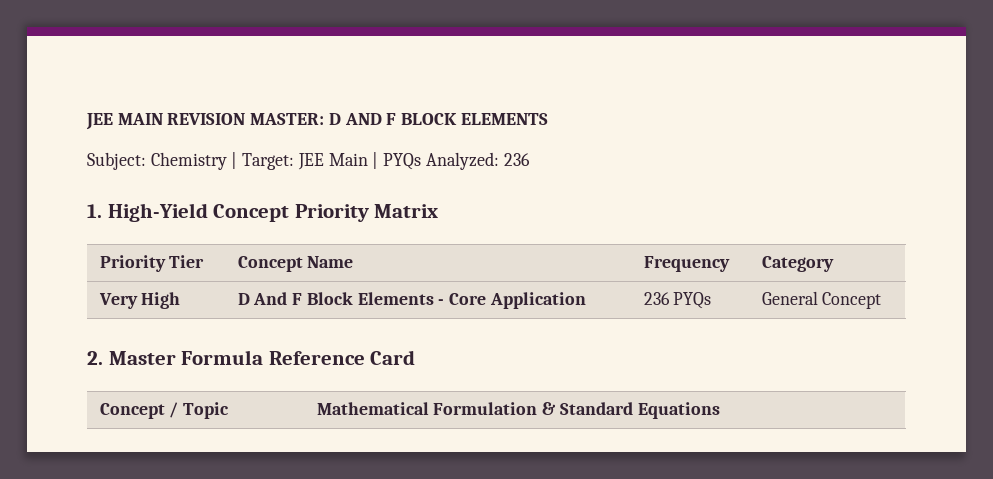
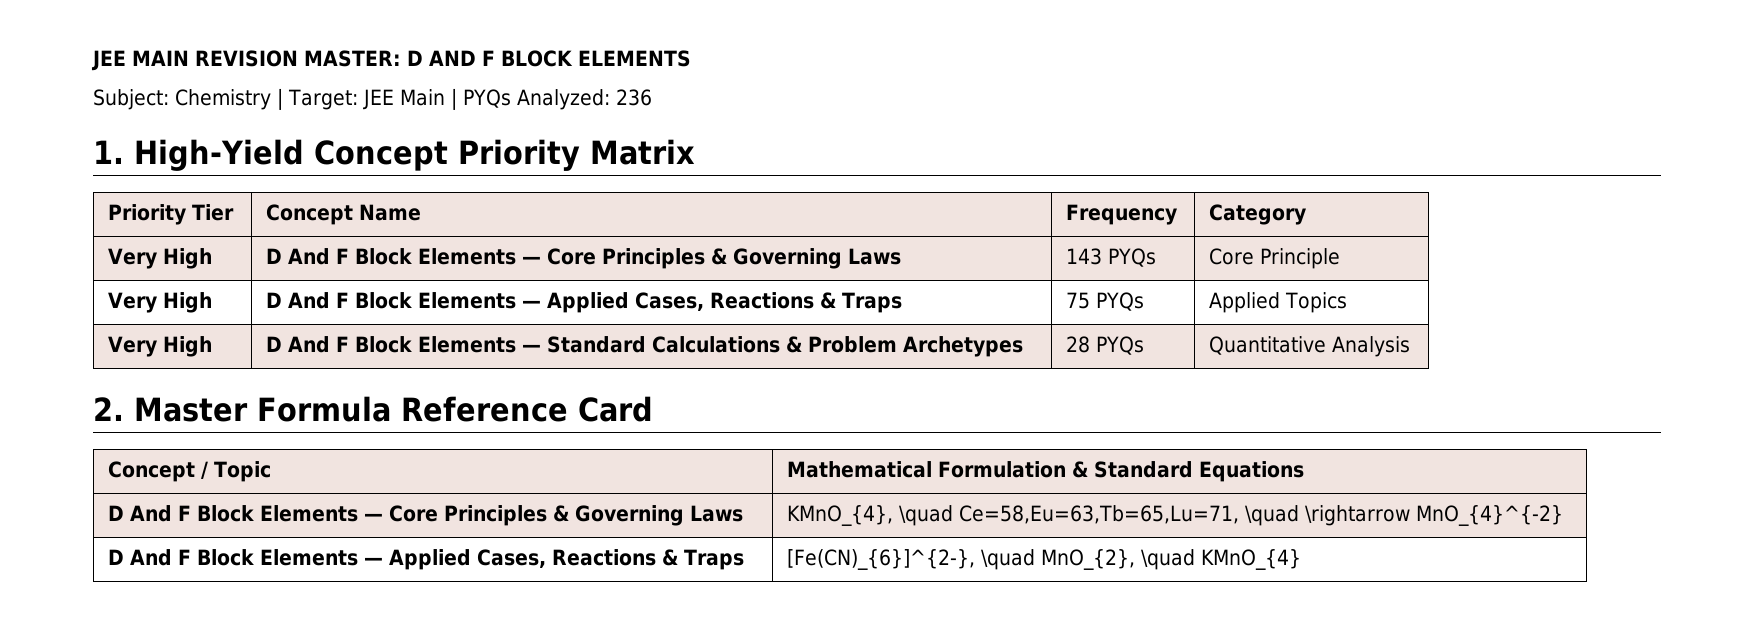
- Very High | D And F Block Elements - Core Application | 236 PYQs | General Concept
+ Very High | D And F Block Elements — Core Principles & Governing Laws | 143 PYQs | Core Principle
+ Very High | D And F Block Elements — Applied Cases, Reactions & Traps | 75 PYQs | Applied Topics
+ Very High | D And F Block Elements — Standard Calculations & Problem Archetypes | 28 PYQs | Quantitative Analysis
+ D And F Block Elements — Core Principles & Governing Laws | KMnO_{4}, \quad Ce=58,Eu=63,Tb=65,Lu=71, \quad \rightarrow MnO_{4}^{-2}
+ D And F Block Elements — Applied Cases, Reactions & Traps | [Fe(CN)_{6}]^{2-}, \quad MnO_{2}, \quad KMnO_{4}

